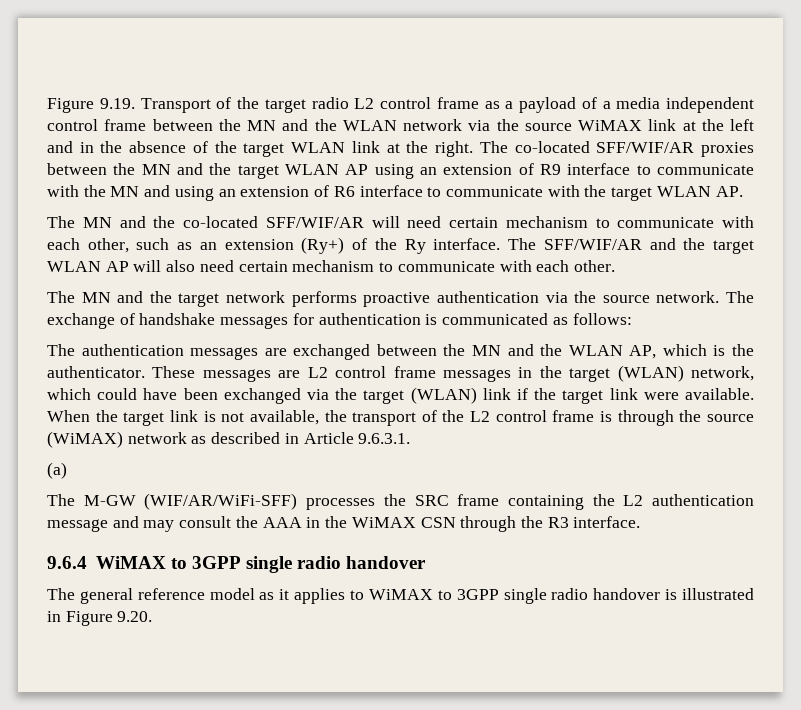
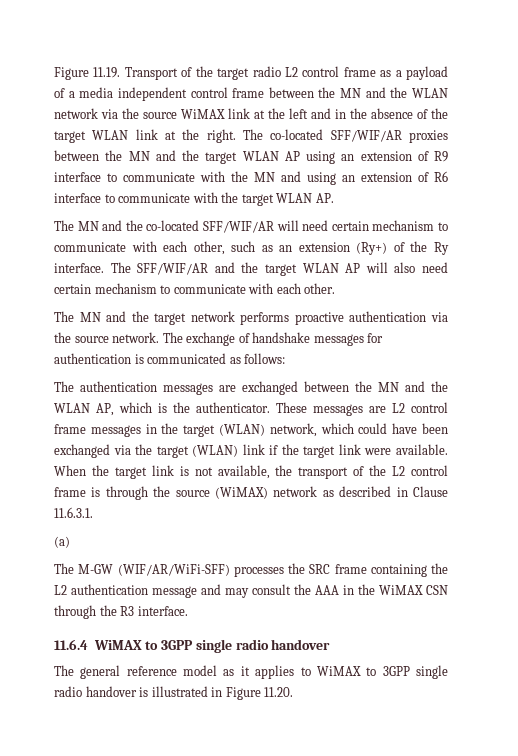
- Figure 9.19. Transport of the target radio L2 control frame as a payload of a media independent control frame between the MN and the WLAN network via the source WiMAX link at the left and in the absence of the target WLAN link at the right.
+ Figure 11.19. Transport of the target radio L2 control frame as a payload of a media independent control frame between the MN and the WLAN network via the source WiMAX link at the left and in the absence of the target WLAN link at the right.
- When the target link is not available, the transport of the L2 control frame is through the source (WiMAX) network as described in Article 9.6.3.1.
+ When the target link is not available, the transport of the L2 control frame is through the source (WiMAX) network as described in Clause 11.6.3.1.
- 9.6.4 WiMAX to 3GPP single radio handover
+ 11.6.4 WiMAX to 3GPP single radio handover
- The general reference model as it applies to WiMAX to 3GPP single radio handover is illustrated in Figure 9.20.
+ The general reference model as it applies to WiMAX to 3GPP single radio handover is illustrated in Figure 11.20.

